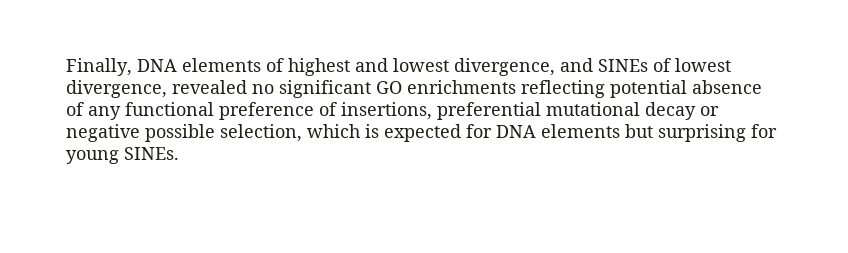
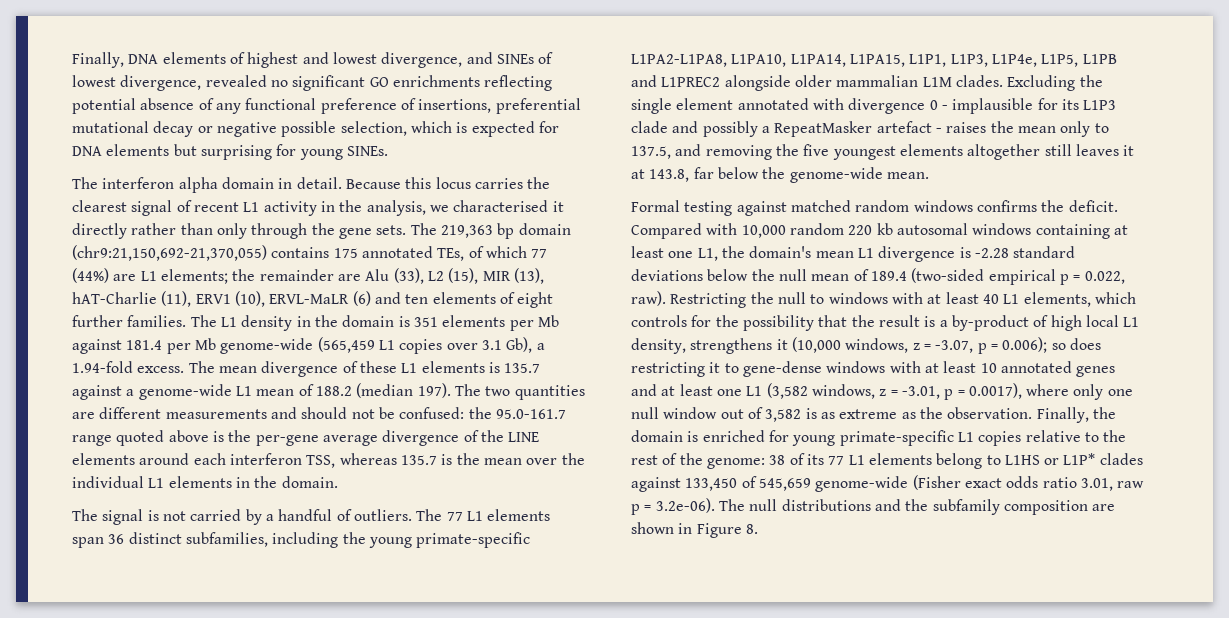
+ The interferon alpha domain in detail. Because this locus carries the clearest signal of recent L1 activity in the analysis, we characterised it directly rather than only through the gene sets. The 219,363 bp domain (chr9:21,150,692-21,370,055) contains 175 annotated TEs, of which 77 (44%) are L1 elements; the remainder are Alu (33), L2 (15), MIR (13), hAT-Charlie (11), ERV1 (10), ERVL-MaLR (6) and ten elements of eight further families. The L1 density in the domain is 351 elements per Mb against 181.4 per Mb genome-wide (565,459 L1 copies over 3.1 Gb), a 1.94-fold excess. The mean divergence of these L1 elements is 135.7 against a genome-wide L1 mean of 188.2 (median 197). The two quantities are different measurements and should not be confused: the 95.0-161.7 range quoted above is the per-gene average divergence of the LINE elements around each interferon TSS, whereas 135.7 is the mean over the individual L1 elements in the domain.
+ The signal is not carried by a handful of outliers. The 77 L1 elements span 36 distinct subfamilies, including the young primate-specific L1PA2-L1PA8, L1PA10, L1PA14, L1PA15, L1P1, L1P3, L1P4e, L1P5, L1PB and L1PREC2 alongside older mammalian L1M clades. Excluding the single element annotated with divergence 0 - implausible for its L1P3 clade and possibly a RepeatMasker artefact - raises the mean only to 137.5, and removing the five youngest elements altogether still leaves it at 143.8, far below the genome-wide mean.
+ Formal testing against matched random windows confirms the deficit. Compared with 10,000 random 220 kb autosomal windows containing at least one L1, the domain's mean L1 divergence is -2.28 standard deviations below the null mean of 189.4 (two-sided empirical p = 0.022, raw). Restricting the null to windows with at least 40 L1 elements, which controls for the possibility that the result is a by-product of high local L1 density, strengthens it (10,000 windows, z = -3.07, p = 0.006); so does restricting it to gene-dense windows with at least 10 annotated genes and at least one L1 (3,582 windows, z = -3.01, p = 0.0017), where only one null window out of 3,582 is as extreme as the observation. Finally, the domain is enriched for young primate-specific L1 copies relative to the rest of the genome: 38 of its 77 L1 elements belong to L1HS or L1P* clades against 133,450 of 545,659 genome-wide (Fisher exact odds ratio 3.01, raw p = 3.2e-06). The null distributions and the subfamily composition are shown in Figure 8.

